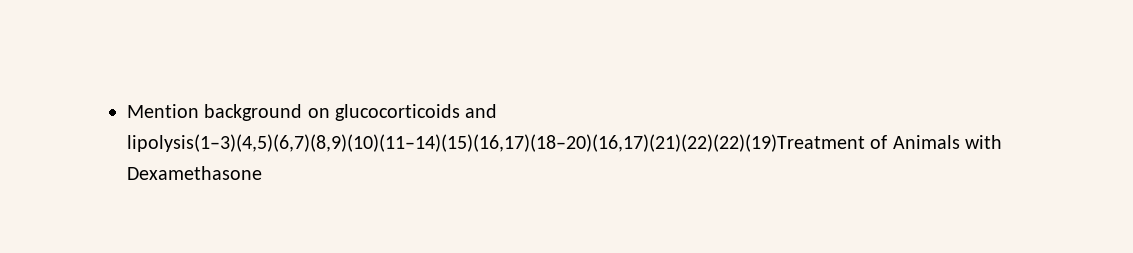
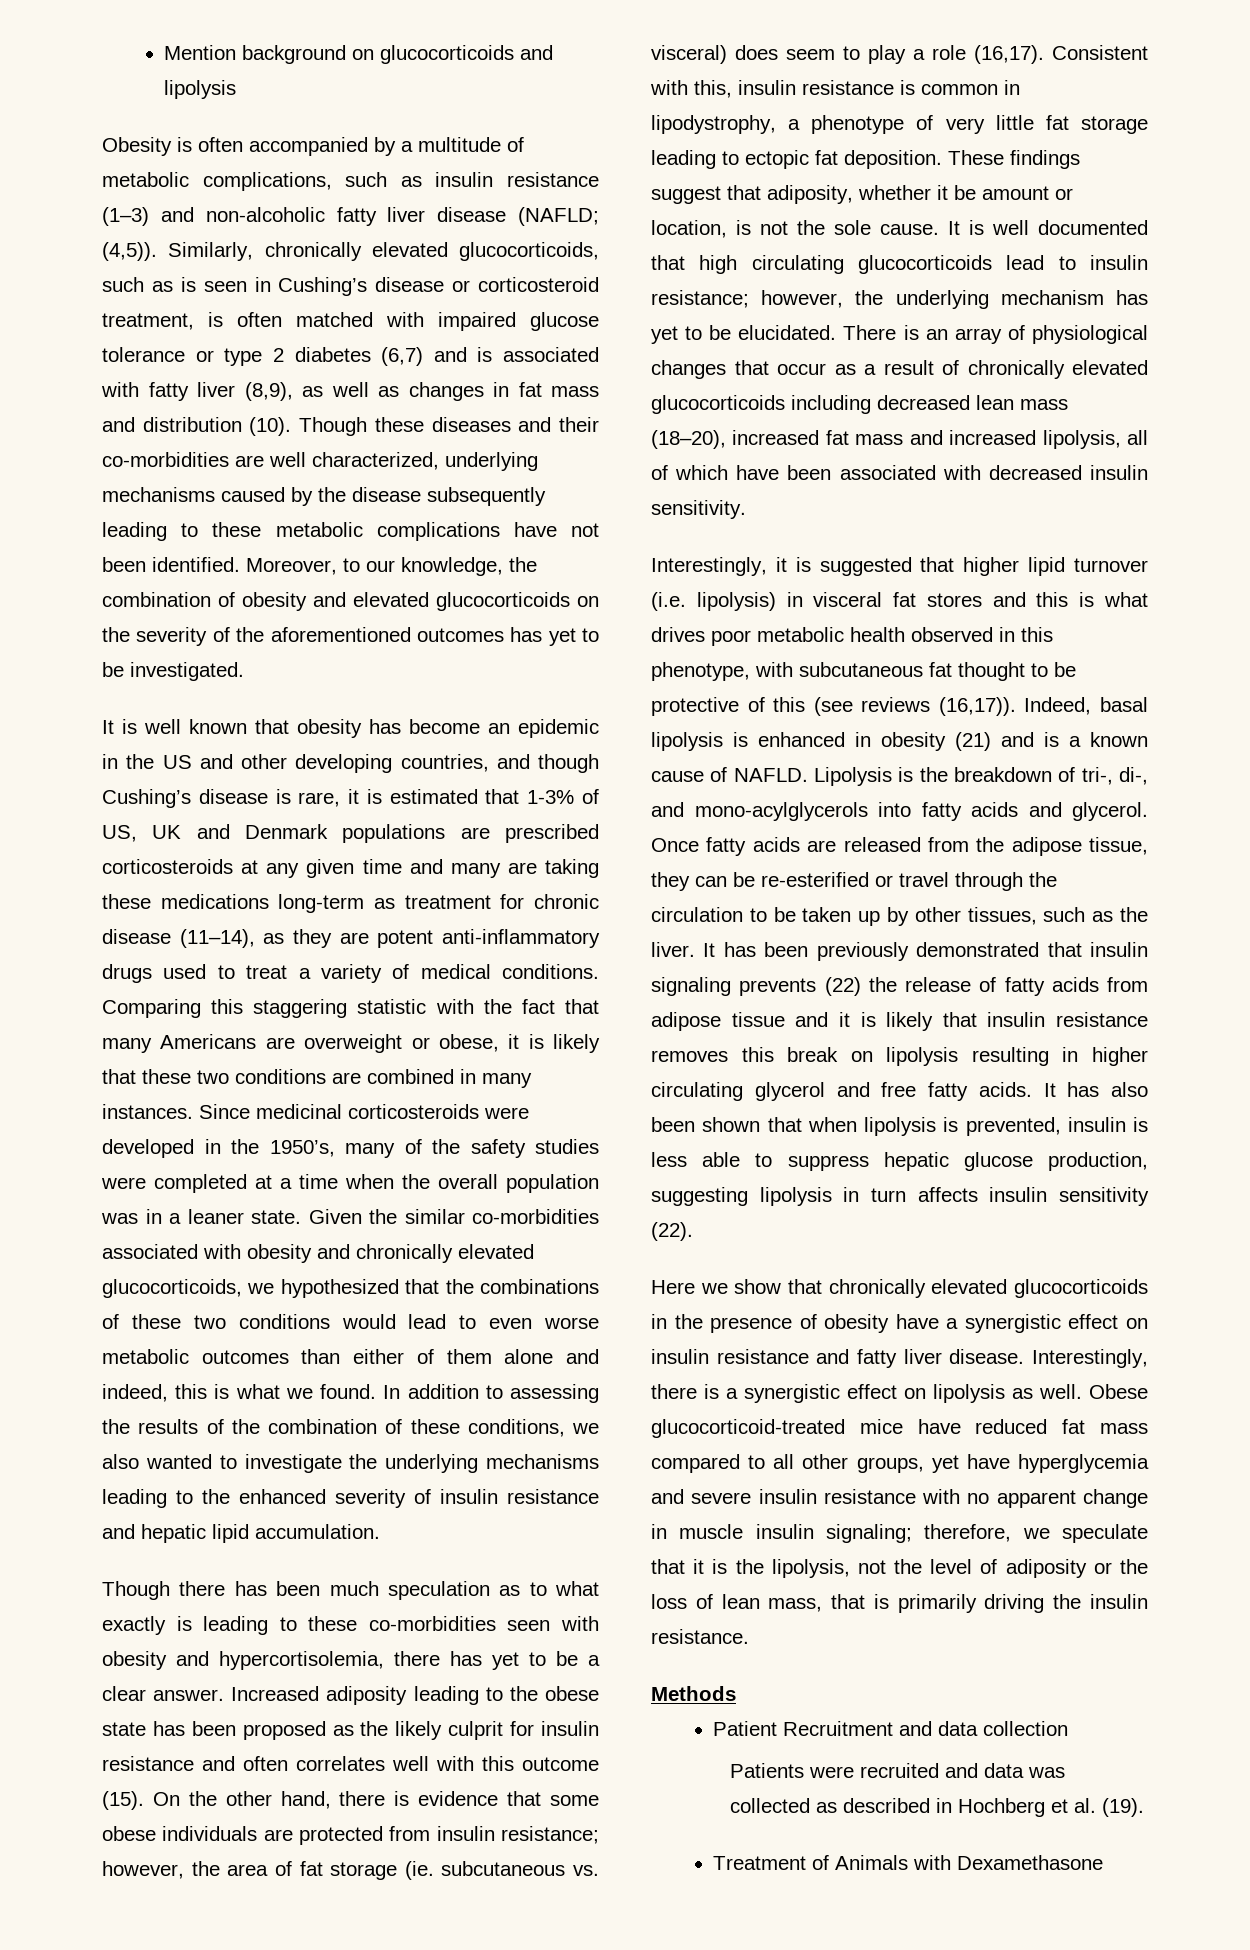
- Mention background on glucocorticoids and lipolysis(1–3)(4,5)(6,7)(8,9)(10)(11–14)(15)(16,17)(18–20)(16,17)(21)(22)(22)(19)Treatment of Animals with Dexamethasone
+ Mention background on glucocorticoids and lipolysis
+ Obesity is often accompanied by a multitude of metabolic complications, such as insulin resistance (1–3) and non-alcoholic fatty liver disease (NAFLD; (4,5)). Similarly, chronically elevated glucocorticoids, such as is seen in Cushing’s disease or corticosteroid treatment, is often matched with impaired glucose tolerance or type 2 diabetes (6,7) and is associated with fatty liver (8,9), as well as changes in fat mass and distribution (10). Though these diseases and their co-morbidities are well characterized, underlying mechanisms caused by the disease subsequently leading to these metabolic complications have not been identified. Moreover, to our knowledge, the combination of obesity and elevated glucocorticoids on the severity of the aforementioned outcomes has yet to be investigated.
+ It is well known that obesity has become an epidemic in the US and other developing countries, and though Cushing’s disease is rare, it is estimated that 1-3% of US, UK and Denmark populations are prescribed corticosteroids at any given time and many are taking these medications long-term as treatment for chronic disease (11–14), as they are potent anti-inflammatory drugs used to treat a variety of medical conditions. Comparing this staggering statistic with the fact that many Americans are overweight or obese, it is likely that these two conditions are combined in many instances. Since medicinal corticosteroids were developed in the 1950’s, many of the safety studies were completed at a time when the overall population was in a leaner state. Given the similar co-morbidities associated with obesity and chronically elevated glucocorticoids, we hypothesized that the combinations of these two conditions would lead to even worse metabolic outcomes than either of them alone and indeed, this is what we found. In addition to assessing the results of the combination of these conditions, we also wanted to investigate the underlying mechanisms leading to the enhanced severity of insulin resistance and hepatic lipid accumulation.
+ Though there has been much speculation as to what exactly is leading to these co-morbidities seen with obesity and hypercortisolemia, there has yet to be a clear answer. Increased adiposity leading to the obese state has been proposed as the likely culprit for insulin resistance and often correlates well with this outcome (15). On the other hand, there is evidence that some obese individuals are protected from insulin resistance; however, the area of fat storage (ie. subcutaneous vs. visceral) does seem to play a role (16,17). Consistent with this, insulin resistance is common in lipodystrophy, a phenotype of very little fat storage leading to ectopic fat deposition. These findings suggest that adiposity, whether it be amount or location, is not the sole cause. It is well documented that high circulating glucocorticoids lead to insulin resistance; however, the underlying mechanism has yet to be elucidated. There is an array of physiological changes that occur as a result of chronically elevated glucocorticoids including decreased lean mass (18–20), increased fat mass and increased lipolysis, all of which have been associated with decreased insulin sensitivity.
+ Interestingly, it is suggested that higher lipid turnover (i.e. lipolysis) in visceral fat stores and this is what drives poor metabolic health observed in this phenotype, with subcutaneous fat thought to be protective of this (see reviews (16,17)). Indeed, basal lipolysis is enhanced in obesity (21) and is a known cause of NAFLD. Lipolysis is the breakdown of tri-, di-, and mono-acylglycerols into fatty acids and glycerol. Once fatty acids are released from the adipose tissue, they can be re-esterified or travel through the circulation to be taken up by other tissues, such as the liver. It has been previously demonstrated that insulin signaling prevents (22) the release of fatty acids from adipose tissue and it is likely that insulin resistance removes this break on lipolysis resulting in higher circulating glycerol and free fatty acids. It has also been shown that when lipolysis is prevented, insulin is less able to suppress hepatic glucose production, suggesting lipolysis in turn affects insulin sensitivity (22).
+ Here we show that chronically elevated glucocorticoids in the presence of obesity have a synergistic effect on insulin resistance and fatty liver disease. Interestingly, there is a synergistic effect on lipolysis as well. Obese glucocorticoid-treated mice have reduced fat mass compared to all other groups, yet have hyperglycemia and severe insulin resistance with no apparent change in muscle insulin signaling; therefore, we speculate that it is the lipolysis, not the level of adiposity or the loss of lean mass, that is primarily driving the insulin resistance.
+ Methods
+ Patient Recruitment and data collection
+ Patients were recruited and data was collected as described in Hochberg et al. (19).
+ Treatment of Animals with Dexamethasone

